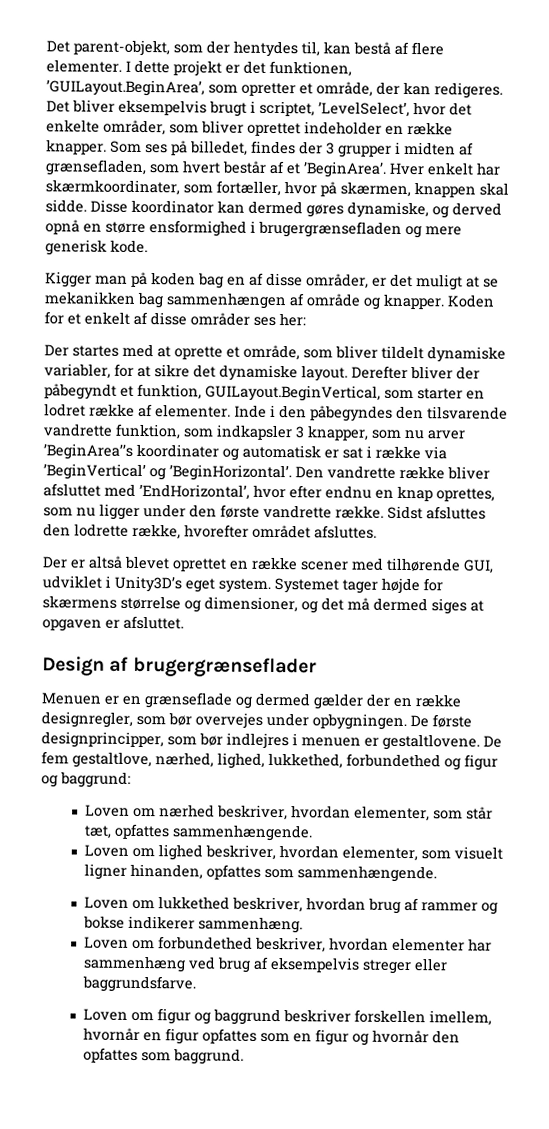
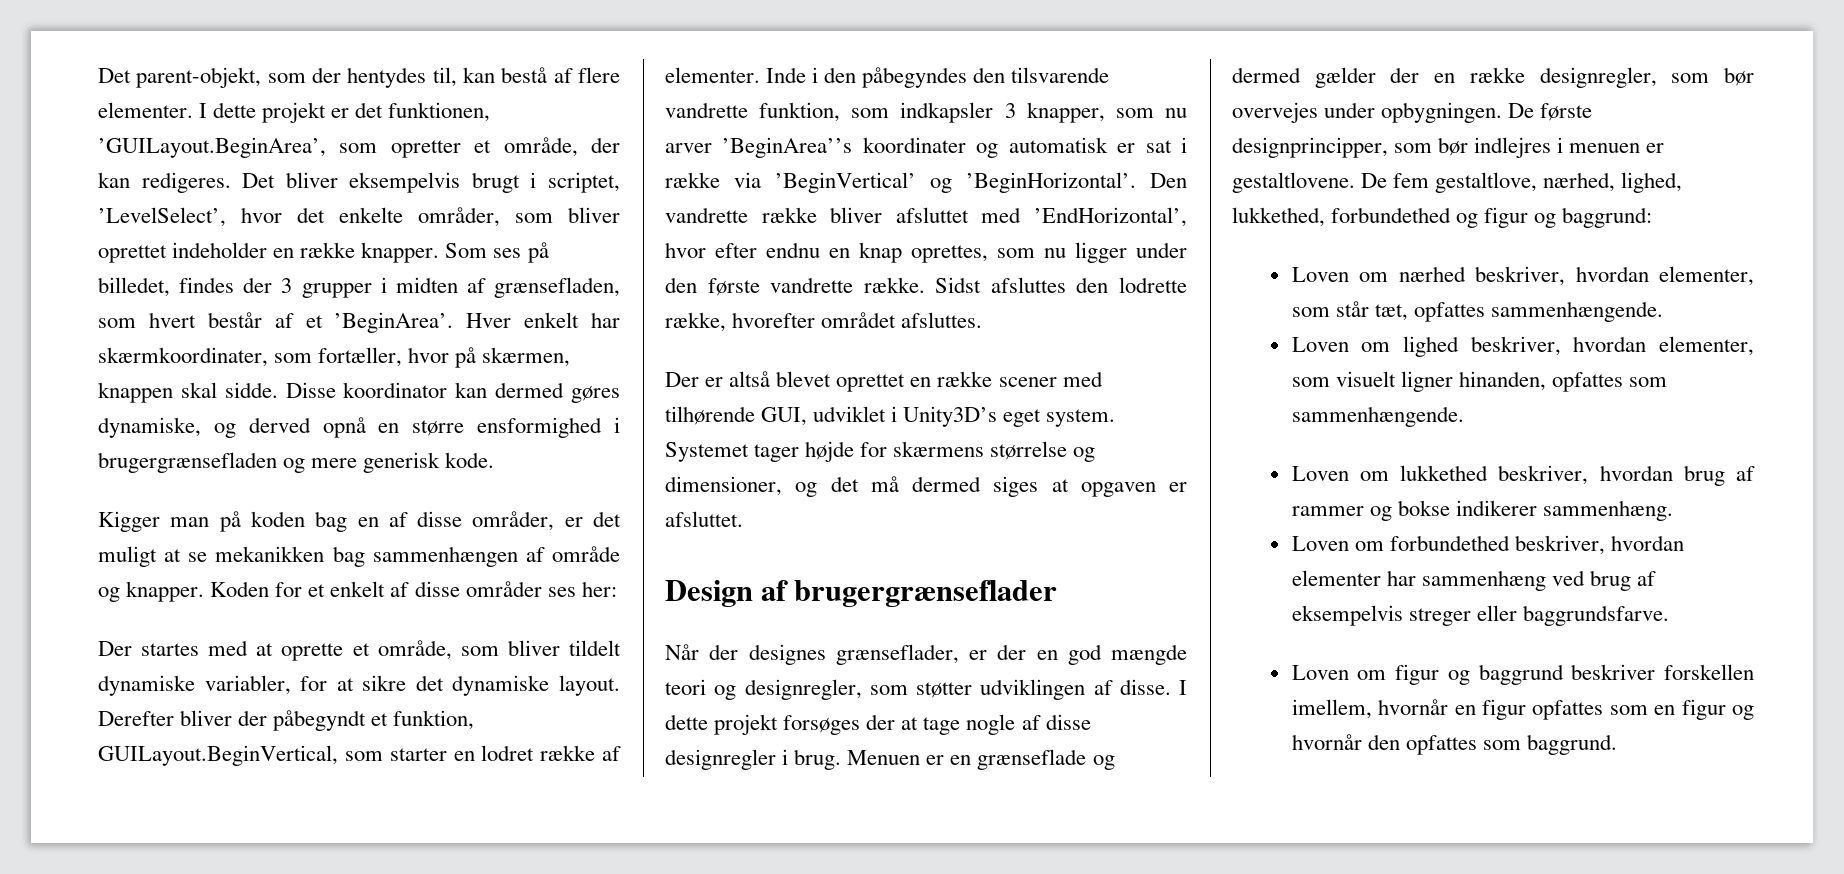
+ Når der designes grænseflader, er der en god mængde teori og designregler, som støtter udviklingen af disse. I dette projekt forsøges der at tage nogle af disse designregler i brug.

